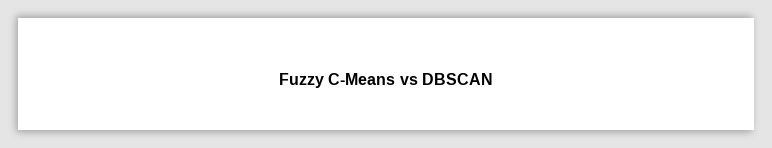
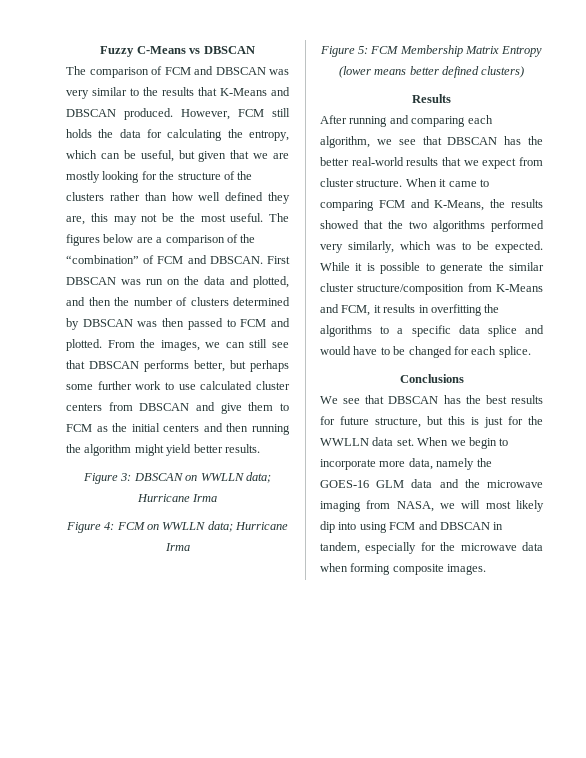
+ The comparison of FCM and DBSCAN was very similar to the results that K-Means and DBSCAN produced. However, FCM still holds the data for calculating the entropy, which can be useful, but given that we are mostly looking for the structure of the clusters rather than how well defined they are, this may not be the most useful. The figures below are a comparison of the “combination” of FCM and DBSCAN. First DBSCAN was run on the data and plotted, and then the number of clusters determined by DBSCAN was then passed to FCM and plotted. From the images, we can still see that DBSCAN performs better, but perhaps some further work to use calculated cluster centers from DBSCAN and give them to FCM as the initial centers and then running the algorithm might yield better results.
+ Figure 3: DBSCAN on WWLLN data; Hurricane Irma
+ Figure 4: FCM on WWLLN data; Hurricane Irma
+ Figure 5: FCM Membership Matrix Entropy (lower means better defined clusters)
+ Results
+ After running and comparing each algorithm, we see that DBSCAN has the better real-world results that we expect from cluster structure. When it came to comparing FCM and K-Means, the results showed that the two algorithms performed very similarly, which was to be expected. While it is possible to generate the similar cluster structure/composition from K-Means and FCM, it results in overfitting the algorithms to a specific data splice and would have to be changed for each splice.
+ Conclusions
+ We see that DBSCAN has the best results for future structure, but this is just for the WWLLN data set. When we begin to incorporate more data, namely the GOES-16 GLM data and the microwave imaging from NASA, we will most likely dip into using FCM and DBSCAN in tandem, especially for the microwave data when forming composite images.

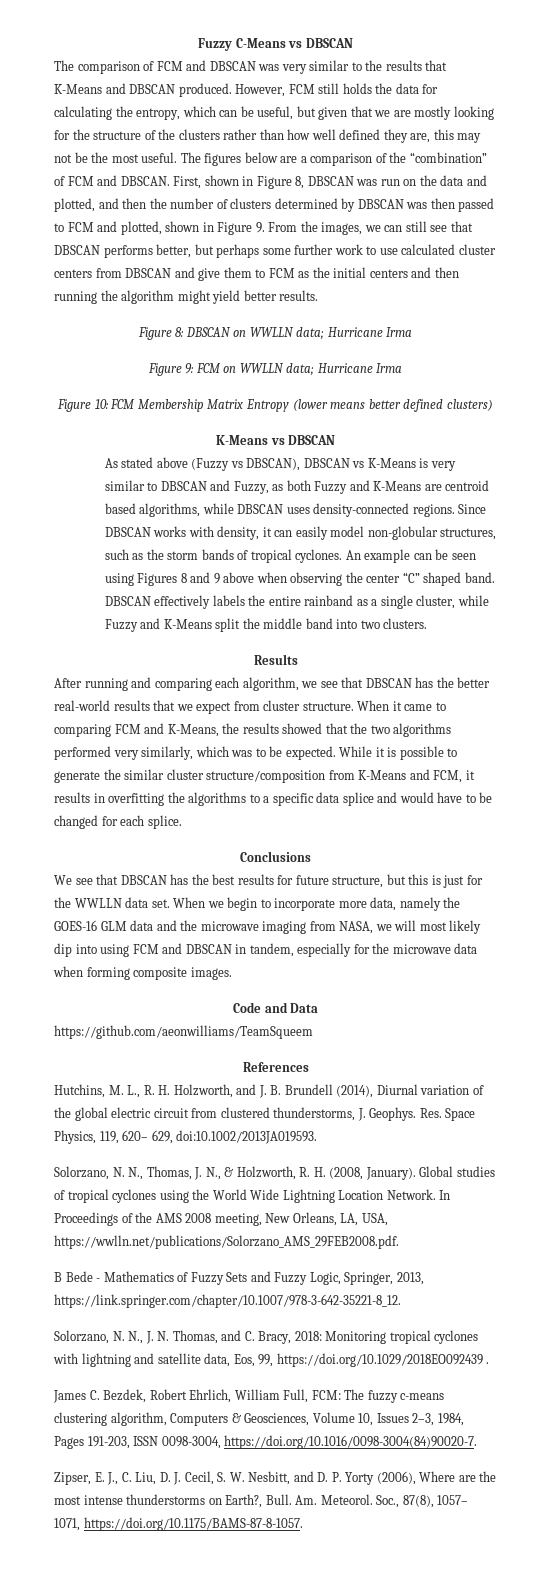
- First DBSCAN was run on the data and plotted, and then the number of clusters determined by DBSCAN was then passed to FCM and plotted. From the images, we can still see that DBSCAN performs better, but perhaps some further work to use calculated cluster centers from DBSCAN and give them to FCM as the initial centers and then running the algorithm might yield better results.
+ First, shown in Figure 8, DBSCAN was run on the data and plotted, and then the number of clusters determined by DBSCAN was then passed to FCM and plotted, shown in Figure 9. From the images, we can still see that DBSCAN performs better, but perhaps some further work to use calculated cluster centers from DBSCAN and give them to FCM as the initial centers and then running the algorithm might yield better results.
- Figure 3: DBSCAN on WWLLN data; Hurricane Irma
+ Figure 8: DBSCAN on WWLLN data; Hurricane Irma
- Figure 4: FCM on WWLLN data; Hurricane Irma
+ Figure 9: FCM on WWLLN data; Hurricane Irma
- Figure 5: FCM Membership Matrix Entropy (lower means better defined clusters)
+ Figure 10: FCM Membership Matrix Entropy (lower means better defined clusters)
+ K-Means vs DBSCAN
+ As stated above (Fuzzy vs DBSCAN), DBSCAN vs K-Means is very similar to DBSCAN and Fuzzy, as both Fuzzy and K-Means are centroid based algorithms, while DBSCAN uses density-connected regions. Since DBSCAN works with density, it can easily model non-globular structures, such as the storm bands of tropical cyclones. An example can be seen using Figures 8 and 9 above when observing the center “C” shaped band. DBSCAN effectively labels the entire rainband as a single cluster, while Fuzzy and K-Means split the middle band into two clusters.
+ Code and Data
+ https://github.com/aeonwilliams/TeamSqueem
+ References
+ Hutchins, M. L., R. H. Holzworth, and J. B. Brundell (2014), Diurnal variation of the global electric circuit from clustered thunderstorms, J. Geophys. Res. Space Physics, 119, 620– 629, doi:10.1002/2013JA019593.
+ Solorzano, N. N., Thomas, J. N., & Holzworth, R. H. (2008, January). Global studies of tropical cyclones using the World Wide Lightning Location Network. In Proceedings of the AMS 2008 meeting, New Orleans, LA, USA, https://wwlln.net/publications/Solorzano_AMS_29FEB2008.pdf.
+ B Bede - Mathematics of Fuzzy Sets and Fuzzy Logic, Springer, 2013, https://link.springer.com/chapter/10.1007/978-3-642-35221-8_12.
+ Solorzano, N. N., J. N. Thomas, and C. Bracy, 2018: Monitoring tropical cyclones with lightning and satellite data, Eos, 99, https://doi.org/10.1029/2018EO092439 .
+ James C. Bezdek, Robert Ehrlich, William Full, FCM: The fuzzy c-means clustering algorithm, Computers & Geosciences, Volume 10, Issues 2–3, 1984, Pages 191-203, ISSN 0098-3004, https://doi.org/10.1016/0098-3004(84)90020-7.
+ Zipser, E. J., C. Liu, D. J. Cecil, S. W. Nesbitt, and D. P. Yorty (2006), Where are the most intense thunderstorms on Earth?, Bull. Am. Meteorol. Soc., 87(8), 1057– 1071, https://doi.org/10.1175/BAMS-87-8-1057.

